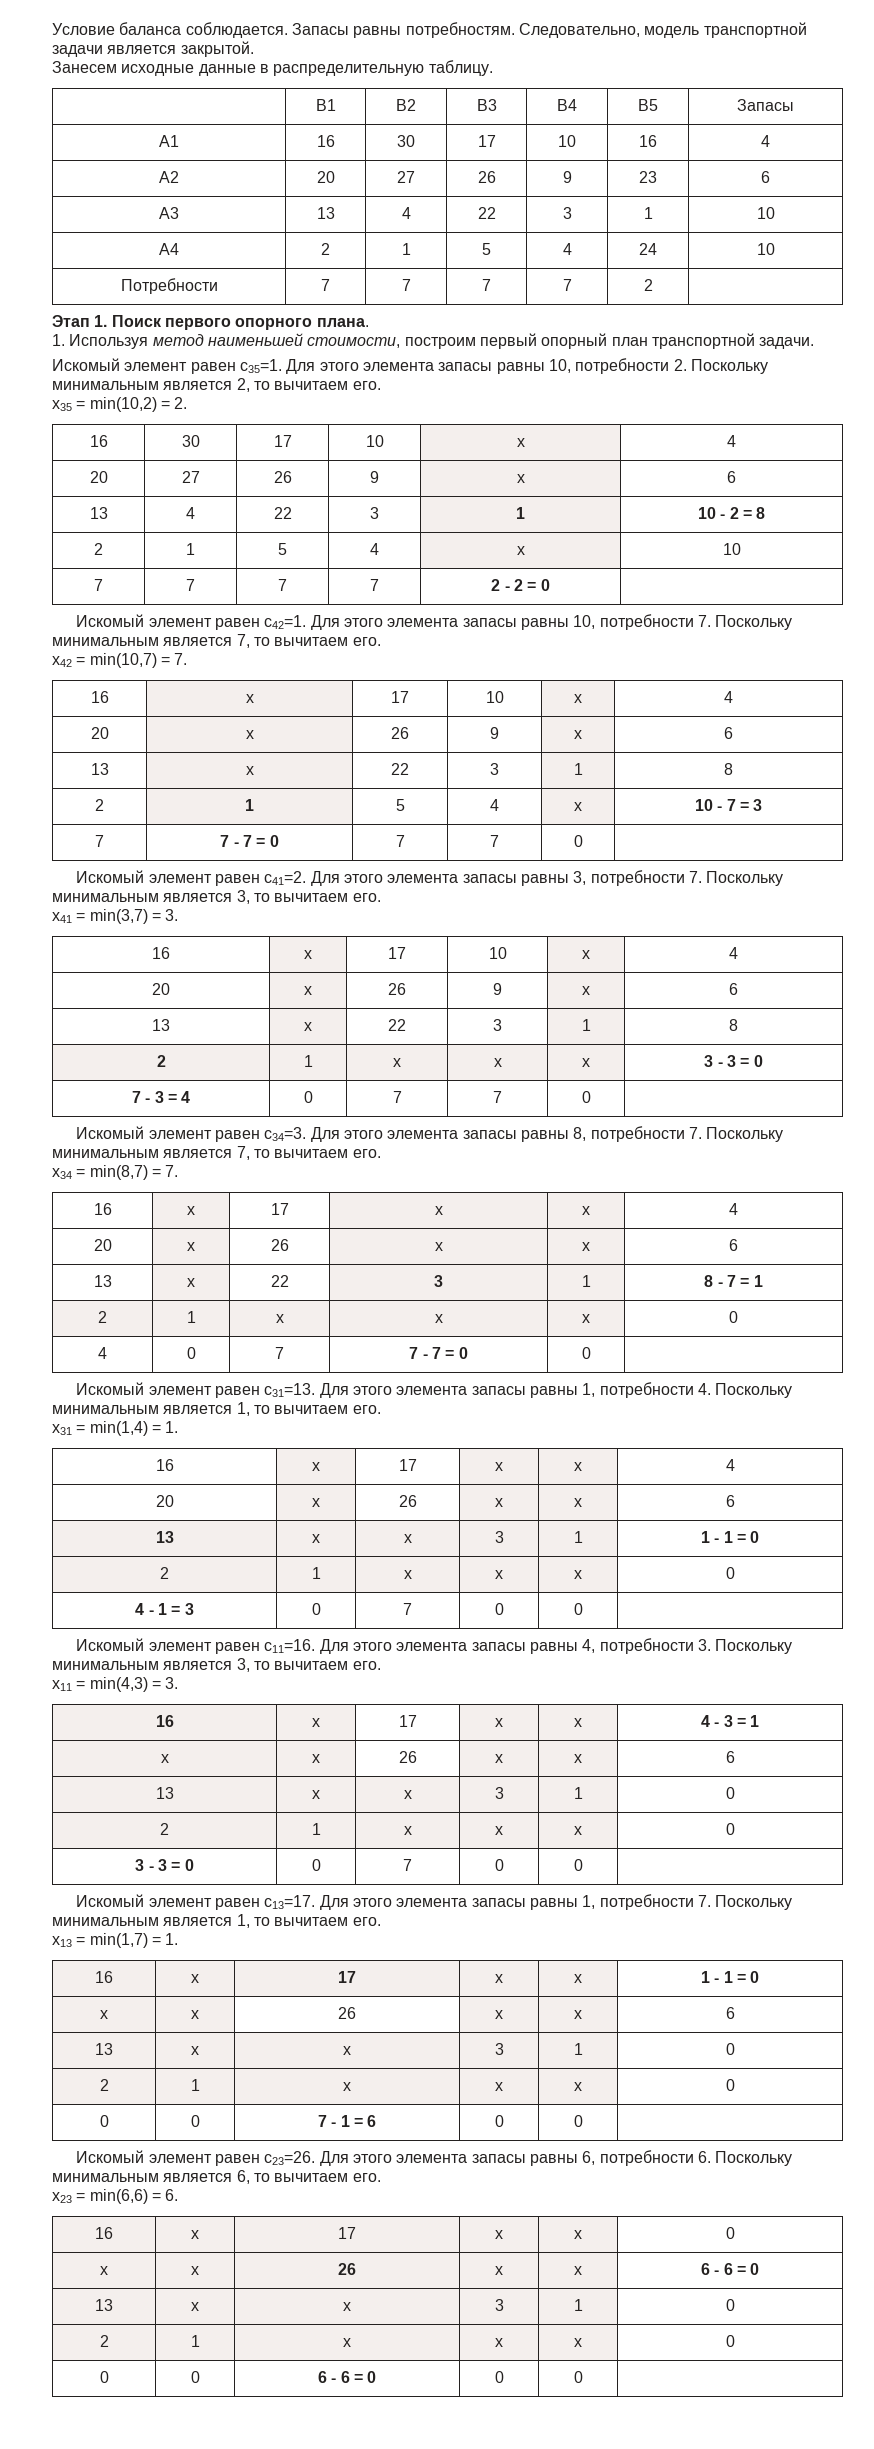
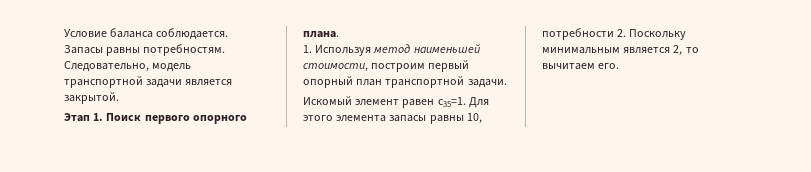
- Занесем исходные данные в распределительную таблицу.
- | B1 | B2 | B3 | B4 | B5 | Запасы
- A1 | 16 | 30 | 17 | 10 | 16 | 4
- A2 | 20 | 27 | 26 | 9 | 23 | 6
- A3 | 13 | 4 | 22 | 3 | 1 | 10
- A4 | 2 | 1 | 5 | 4 | 24 | 10
- Потребности | 7 | 7 | 7 | 7 | 2 |
- x35 = min(10,2) = 2.
- 16 | 30 | 17 | 10 | x | 4
- 20 | 27 | 26 | 9 | x | 6
- 13 | 4 | 22 | 3 | 1 | 10 - 2 = 8
- 2 | 1 | 5 | 4 | x | 10
- 7 | 7 | 7 | 7 | 2 - 2 = 0 |
- Искомый элемент равен c42=1. Для этого элемента запасы равны 10, потребности 7. Поскольку минимальным является 7, то вычитаем его.
- x42 = min(10,7) = 7.
- 16 | x | 17 | 10 | x | 4
- 20 | x | 26 | 9 | x | 6
- 13 | x | 22 | 3 | 1 | 8
- 2 | 1 | 5 | 4 | x | 10 - 7 = 3
- 7 | 7 - 7 = 0 | 7 | 7 | 0 |
- Искомый элемент равен c41=2. Для этого элемента запасы равны 3, потребности 7. Поскольку минимальным является 3, то вычитаем его.
- x41 = min(3,7) = 3.
- 16 | x | 17 | 10 | x | 4
- 20 | x | 26 | 9 | x | 6
- 13 | x | 22 | 3 | 1 | 8
- 2 | 1 | x | x | x | 3 - 3 = 0
- 7 - 3 = 4 | 0 | 7 | 7 | 0 |
- Искомый элемент равен c34=3. Для этого элемента запасы равны 8, потребности 7. Поскольку минимальным является 7, то вычитаем его.
- x34 = min(8,7) = 7.
- 16 | x | 17 | x | x | 4
- 20 | x | 26 | x | x | 6
- 13 | x | 22 | 3 | 1 | 8 - 7 = 1
- 2 | 1 | x | x | x | 0
- 4 | 0 | 7 | 7 - 7 = 0 | 0 |
- Искомый элемент равен c31=13. Для этого элемента запасы равны 1, потребности 4. Поскольку минимальным является 1, то вычитаем его.
- x31 = min(1,4) = 1.
- 16 | x | 17 | x | x | 4
- 20 | x | 26 | x | x | 6
- 13 | x | x | 3 | 1 | 1 - 1 = 0
- 2 | 1 | x | x | x | 0
- 4 - 1 = 3 | 0 | 7 | 0 | 0 |
- Искомый элемент равен c11=16. Для этого элемента запасы равны 4, потребности 3. Поскольку минимальным является 3, то вычитаем его.
- x11 = min(4,3) = 3.
- 16 | x | 17 | x | x | 4 - 3 = 1
- x | x | 26 | x | x | 6
- 13 | x | x | 3 | 1 | 0
- 2 | 1 | x | x | x | 0
- 3 - 3 = 0 | 0 | 7 | 0 | 0 |
- Искомый элемент равен c13=17. Для этого элемента запасы равны 1, потребности 7. Поскольку минимальным является 1, то вычитаем его.
- x13 = min(1,7) = 1.
- 16 | x | 17 | x | x | 1 - 1 = 0
- x | x | 26 | x | x | 6
- 13 | x | x | 3 | 1 | 0
- 2 | 1 | x | x | x | 0
- 0 | 0 | 7 - 1 = 6 | 0 | 0 |
- Искомый элемент равен c23=26. Для этого элемента запасы равны 6, потребности 6. Поскольку минимальным является 6, то вычитаем его.
- x23 = min(6,6) = 6.
- 16 | x | 17 | x | x | 0
- x | x | 26 | x | x | 6 - 6 = 0
- 13 | x | x | 3 | 1 | 0
- 2 | 1 | x | x | x | 0
- 0 | 0 | 6 - 6 = 0 | 0 | 0 |

